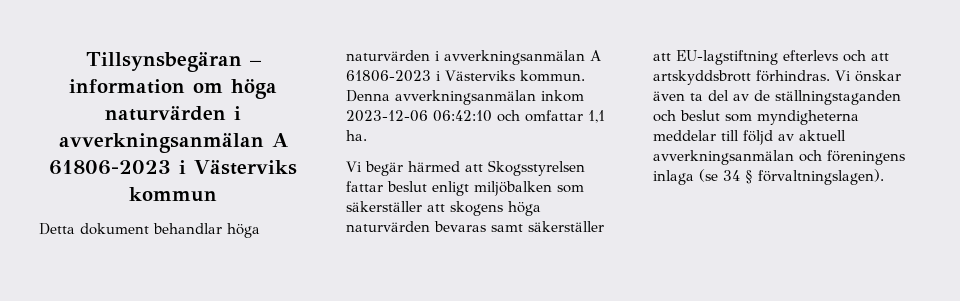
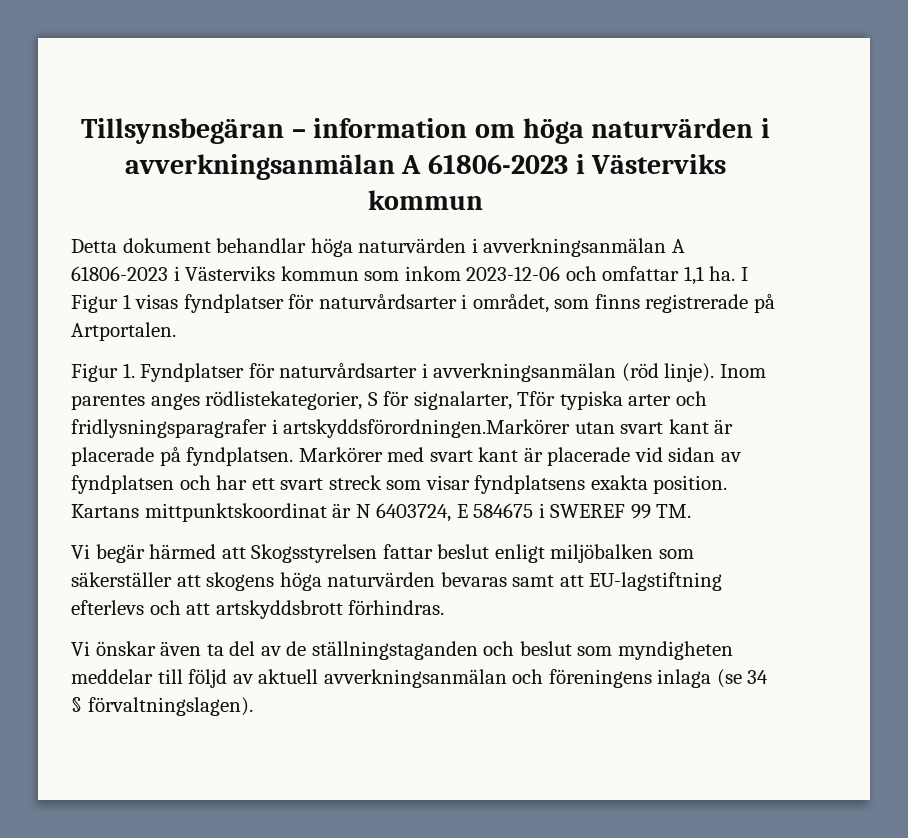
- Detta dokument behandlar höga naturvärden i avverkningsanmälan A 61806-2023 i Västerviks kommun. Denna avverkningsanmälan inkom 2023-12-06 06:42:10 och omfattar 1,1 ha.
+ Detta dokument behandlar höga naturvärden i avverkningsanmälan A 61806-2023 i Västerviks kommun som inkom 2023-12-06 och omfattar 1,1 ha. I Figur 1 visas fyndplatser för naturvårdsarter i området, som finns registrerade på Artportalen.
+ Figur 1. Fyndplatser för naturvårdsarter i avverkningsanmälan (röd linje). Inom parentes anges rödlistekategorier, S för signalarter, Tför typiska arter och fridlysningsparagrafer i artskyddsförordningen.Markörer utan svart kant är placerade på fyndplatsen. Markörer med svart kant är placerade vid sidan av fyndplatsen och har ett svart streck som visar fyndplatsens exakta position. Kartans mittpunktskoordinat är N 6403724, E 584675 i SWEREF 99 TM.
- Vi begär härmed att Skogsstyrelsen fattar beslut enligt miljöbalken som säkerställer att skogens höga naturvärden bevaras samt säkerställer att EU-lagstiftning efterlevs och att artskyddsbrott förhindras. Vi önskar även ta del av de ställningstaganden och beslut som myndigheterna meddelar till följd av aktuell avverkningsanmälan och föreningens inlaga (se 34 § förvaltningslagen).
+ Vi begär härmed att Skogsstyrelsen fattar beslut enligt miljöbalken som säkerställer att skogens höga naturvärden bevaras samt att EU-lagstiftning efterlevs och att artskyddsbrott förhindras.
+ Vi önskar även ta del av de ställningstaganden och beslut som myndigheten meddelar till följd av aktuell avverkningsanmälan och föreningens inlaga (se 34 § förvaltningslagen).

